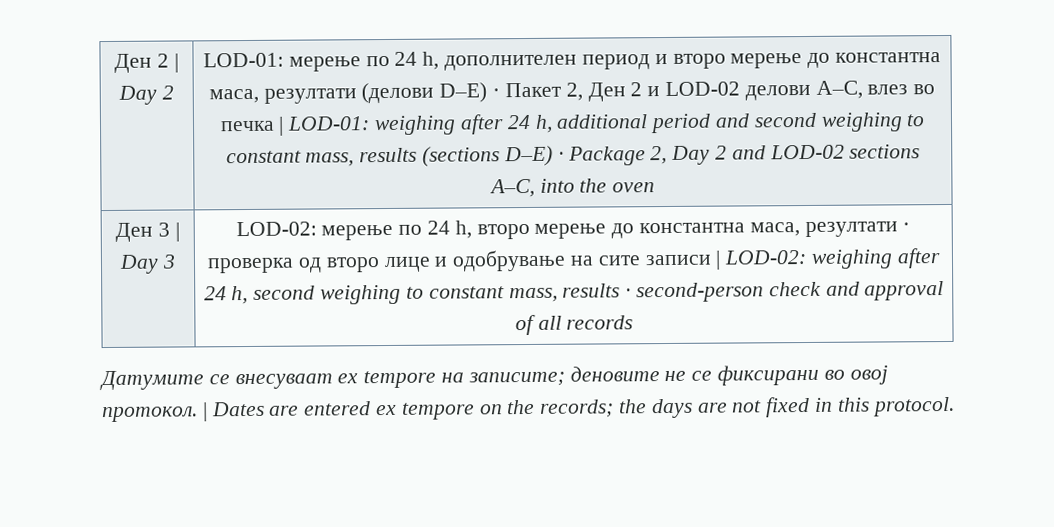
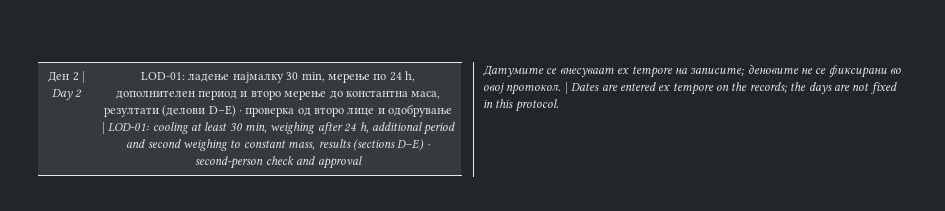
- LOD-01: мерење по 24 h, дополнителен период и второ мерење до константна маса, резултати (делови D–E) · Пакет 2, Ден 2 и LOD-02 делови A–C, влез во печка | LOD-01: weighing after 24 h, additional period and second weighing to constant mass, results (sections D–E) · Package 2, Day 2 and LOD-02 sections A–C, into the oven
- Ден 3 | Day 3 | LOD-02: мерење по 24 h, второ мерење до константна маса, резултати · проверка од второ лице и одобрување на сите записи | LOD-02: weighing after 24 h, second weighing to constant mass, results · second-person check and approval of all records
+ LOD-01: ладење најмалку 30 min, мерење по 24 h, дополнителен период и второ мерење до константна маса, резултати (делови D–E) · проверка од второ лице и одобрување | LOD-01: cooling at least 30 min, weighing after 24 h, additional period and second weighing to constant mass, results (sections D–E) · second-person check and approval

